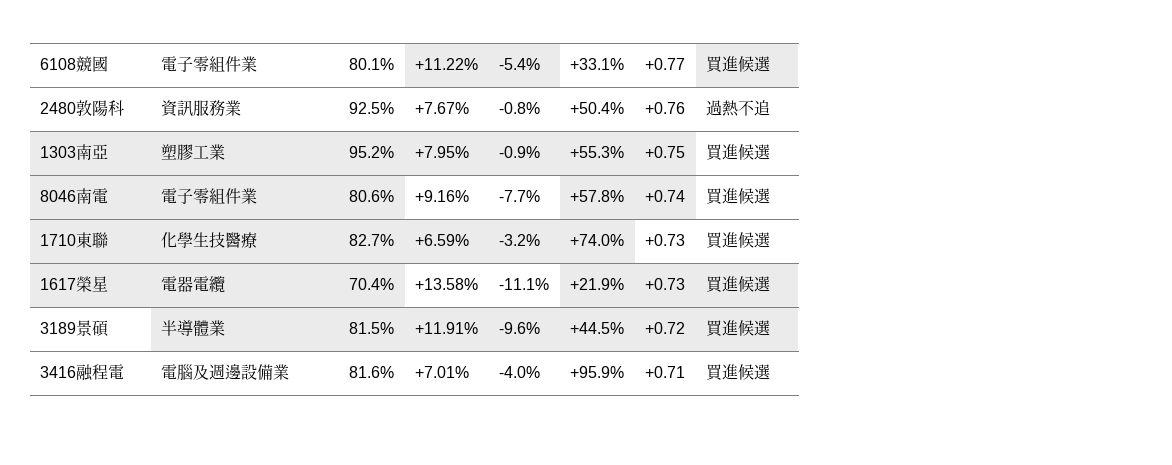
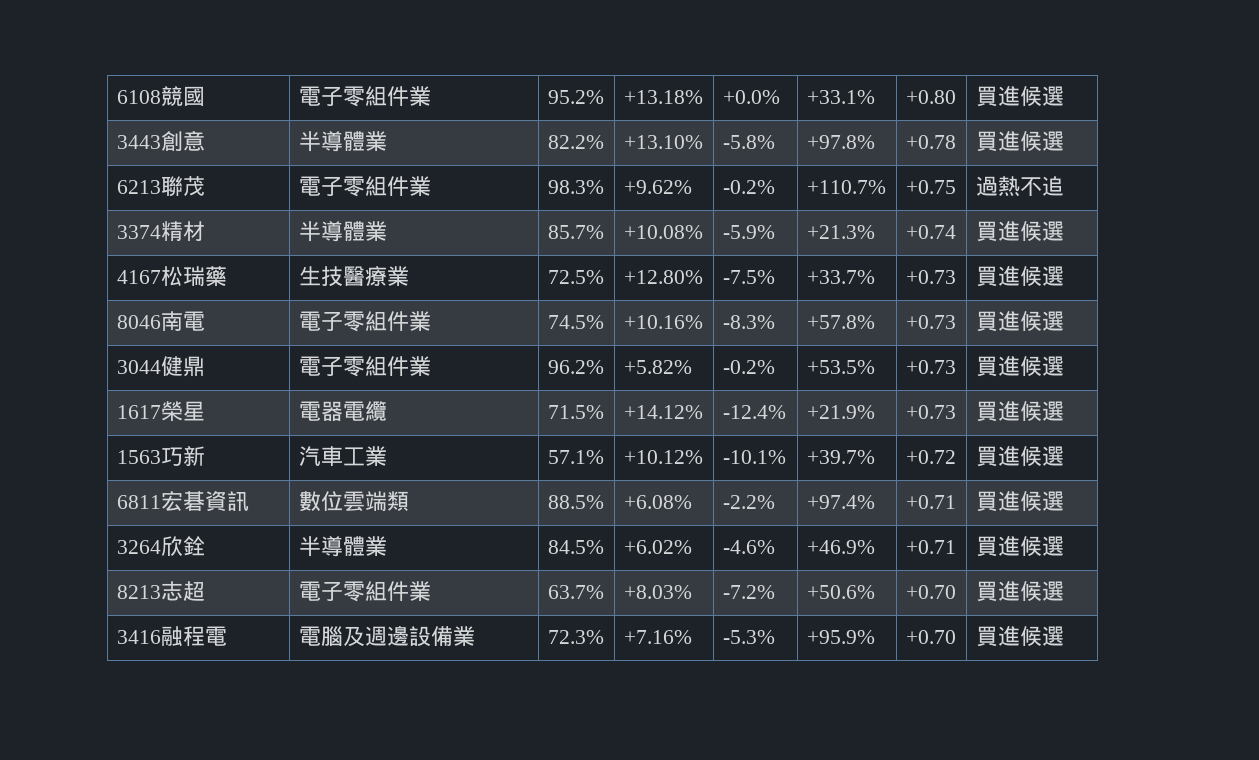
- 6108競國 | 電子零組件業 | 80.1% | +11.22% | -5.4% | +33.1% | +0.77 | 買進候選
- 2480敦陽科 | 資訊服務業 | 92.5% | +7.67% | -0.8% | +50.4% | +0.76 | 過熱不追
- 1303南亞 | 塑膠工業 | 95.2% | +7.95% | -0.9% | +55.3% | +0.75 | 買進候選
+ 6108競國 | 電子零組件業 | 95.2% | +13.18% | +0.0% | +33.1% | +0.80 | 買進候選
+ 3443創意 | 半導體業 | 82.2% | +13.10% | -5.8% | +97.8% | +0.78 | 買進候選
+ 6213聯茂 | 電子零組件業 | 98.3% | +9.62% | -0.2% | +110.7% | +0.75 | 過熱不追
+ 3374精材 | 半導體業 | 85.7% | +10.08% | -5.9% | +21.3% | +0.74 | 買進候選
+ 4167松瑞藥 | 生技醫療業 | 72.5% | +12.80% | -7.5% | +33.7% | +0.73 | 買進候選
- 8046南電 | 電子零組件業 | 80.6% | +9.16% | -7.7% | +57.8% | +0.74 | 買進候選
- 1710東聯 | 化學生技醫療 | 82.7% | +6.59% | -3.2% | +74.0% | +0.73 | 買進候選
+ 8046南電 | 電子零組件業 | 74.5% | +10.16% | -8.3% | +57.8% | +0.73 | 買進候選
+ 3044健鼎 | 電子零組件業 | 96.2% | +5.82% | -0.2% | +53.5% | +0.73 | 買進候選
- 1617榮星 | 電器電纜 | 70.4% | +13.58% | -11.1% | +21.9% | +0.73 | 買進候選
+ 1617榮星 | 電器電纜 | 71.5% | +14.12% | -12.4% | +21.9% | +0.73 | 買進候選
- 3189景碩 | 半導體業 | 81.5% | +11.91% | -9.6% | +44.5% | +0.72 | 買進候選
+ 1563巧新 | 汽車工業 | 57.1% | +10.12% | -10.1% | +39.7% | +0.72 | 買進候選
+ 6811宏碁資訊 | 數位雲端類 | 88.5% | +6.08% | -2.2% | +97.4% | +0.71 | 買進候選
+ 3264欣銓 | 半導體業 | 84.5% | +6.02% | -4.6% | +46.9% | +0.71 | 買進候選
+ 8213志超 | 電子零組件業 | 63.7% | +8.03% | -7.2% | +50.6% | +0.70 | 買進候選
- 3416融程電 | 電腦及週邊設備業 | 81.6% | +7.01% | -4.0% | +95.9% | +0.71 | 買進候選
+ 3416融程電 | 電腦及週邊設備業 | 72.3% | +7.16% | -5.3% | +95.9% | +0.70 | 買進候選

